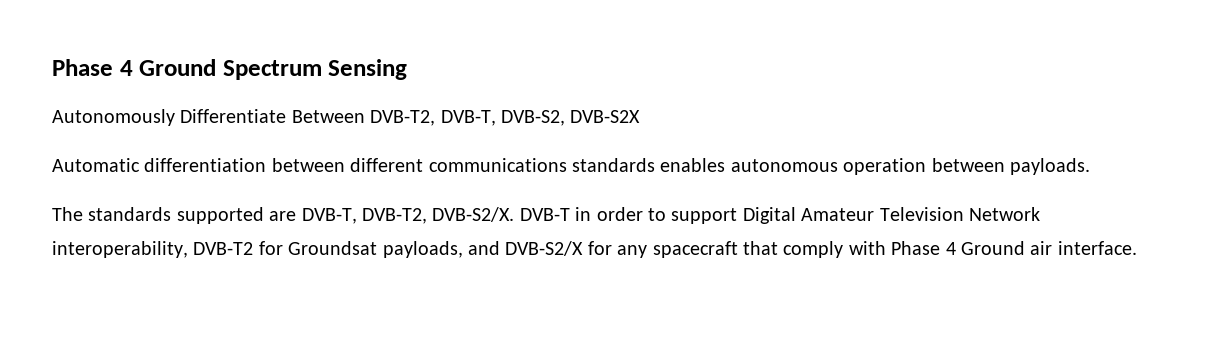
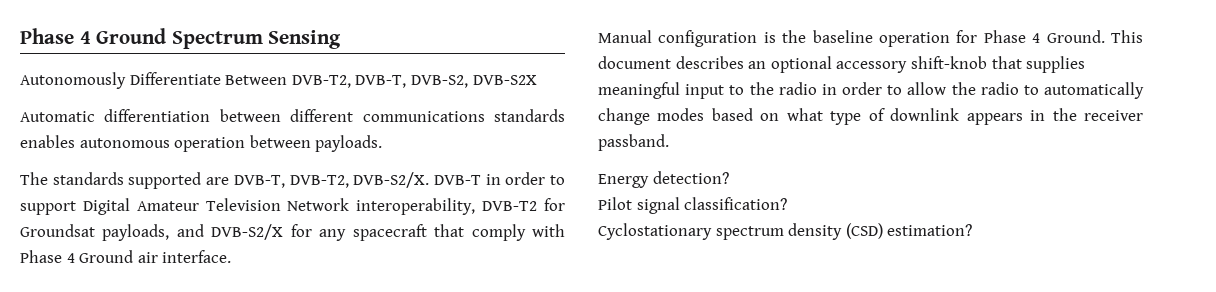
+ Manual configuration is the baseline operation for Phase 4 Ground. This document describes an optional accessory shift-knob that supplies meaningful input to the radio in order to allow the radio to automatically change modes based on what type of downlink appears in the receiver passband.
+ Energy detection?
+ Pilot signal classification?
+ Cyclostationary spectrum density (CSD) estimation?

